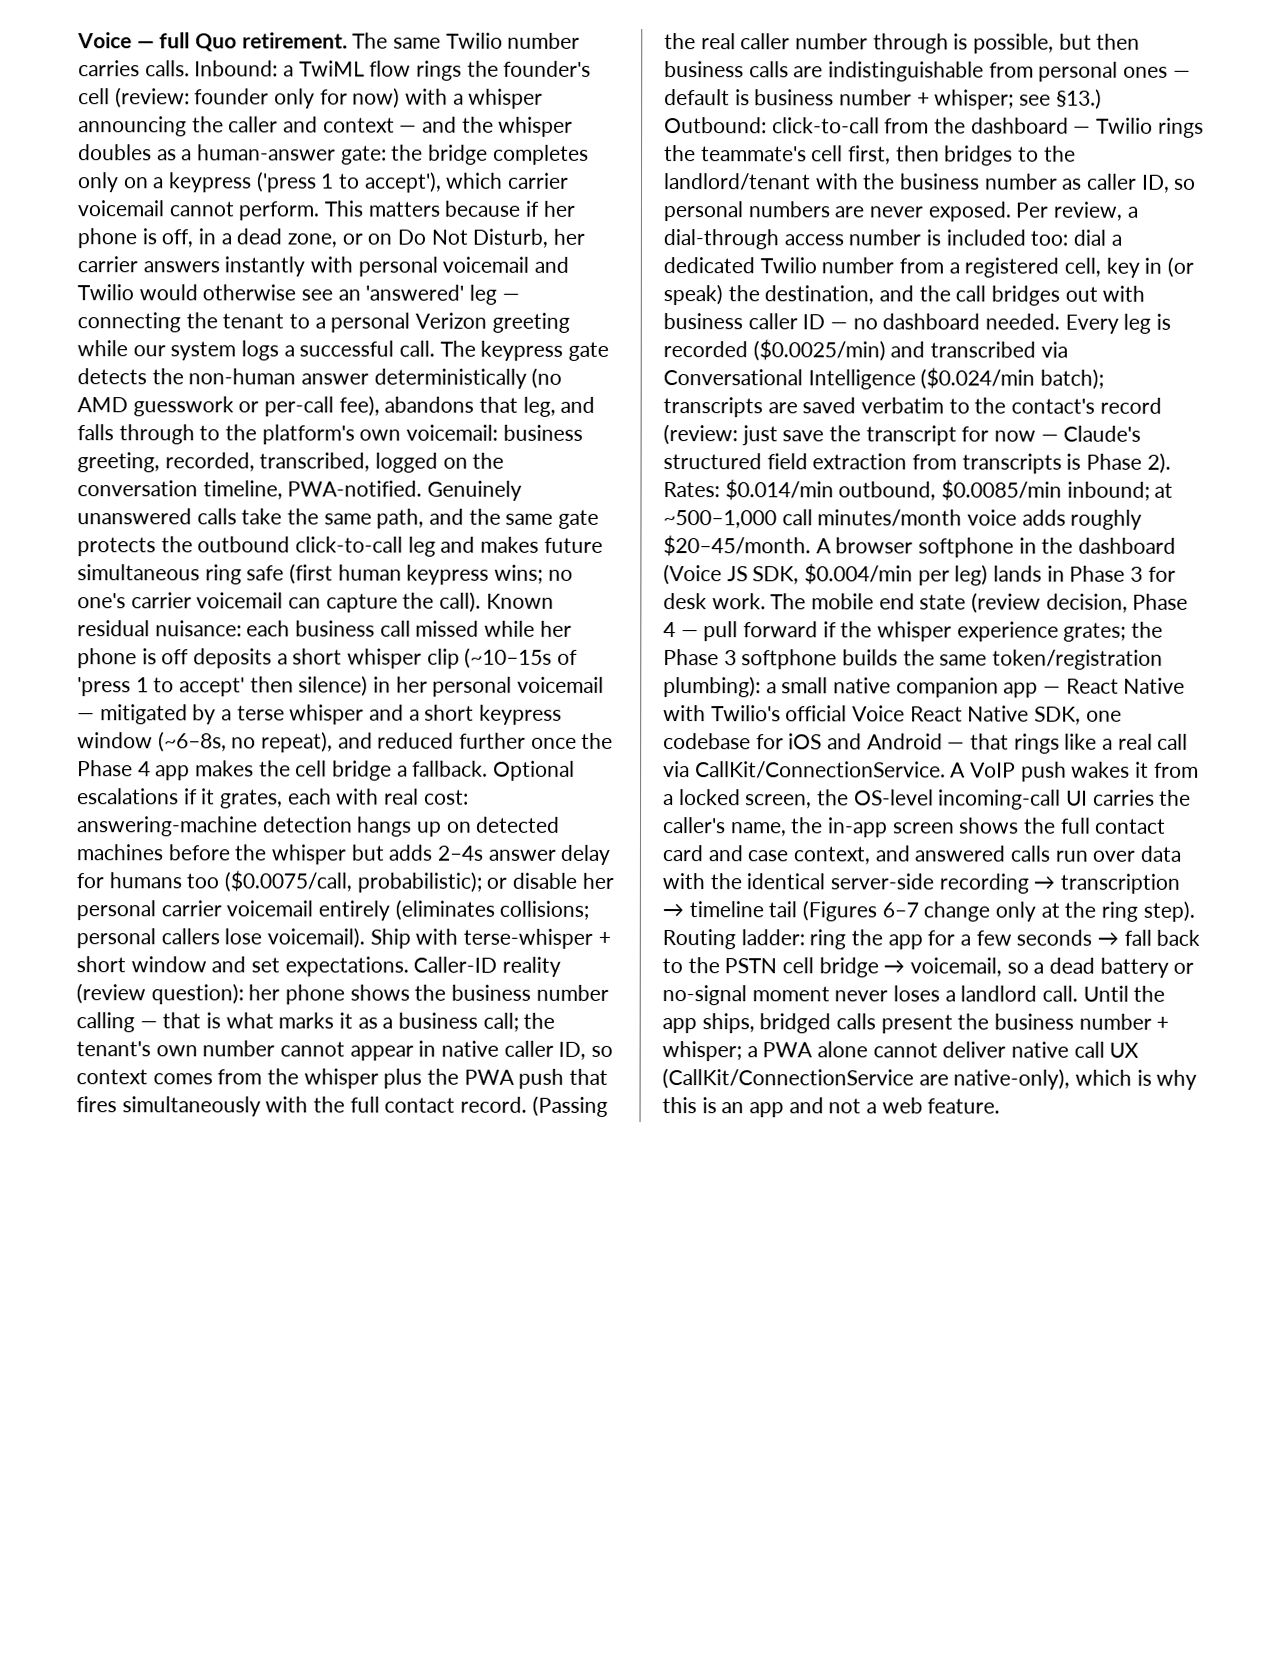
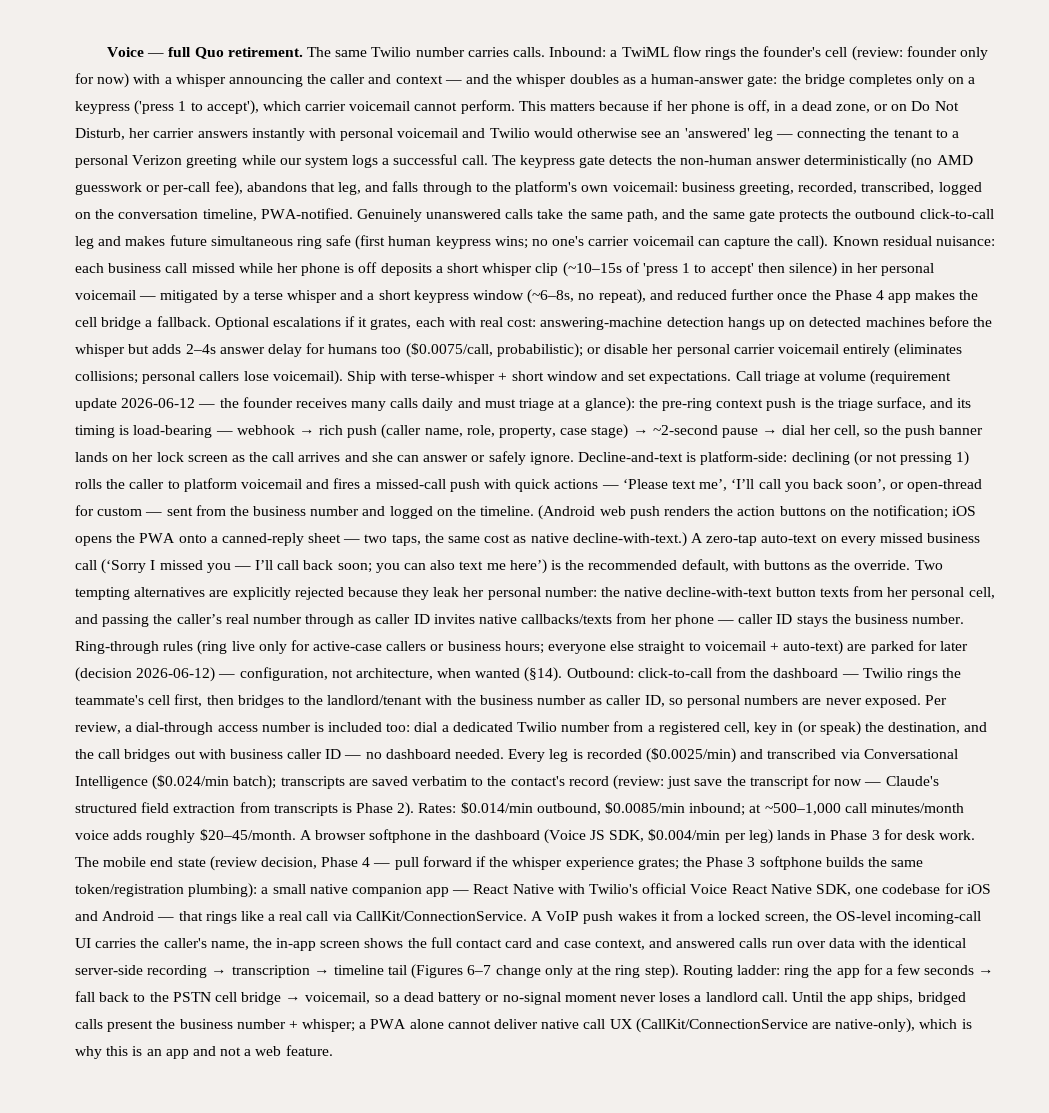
- Caller-ID reality (review question): her phone shows the business number calling — that is what marks it as a business call; the tenant's own number cannot appear in native caller ID, so context comes from the whisper plus the PWA push that fires simultaneously with the full contact record. (Passing the real caller number through is possible, but then business calls are indistinguishable from personal ones — default is business number + whisper; see §13.)
+ Call triage at volume (requirement update 2026-06-12 — the founder receives many calls daily and must triage at a glance): the pre-ring context push is the triage surface, and its timing is load-bearing — webhook → rich push (caller name, role, property, case stage) → ~2-second pause → dial her cell, so the push banner lands on her lock screen as the call arrives and she can answer or safely ignore. Decline-and-text is platform-side: declining (or not pressing 1) rolls the caller to platform voicemail and fires a missed-call push with quick actions — ‘Please text me’, ‘I’ll call you back soon’, or open-thread for custom — sent from the business number and logged on the timeline. (Android web push renders the action buttons on the notification; iOS opens the PWA onto a canned-reply sheet — two taps, the same cost as native decline-with-text.) A zero-tap auto-text on every missed business call (‘Sorry I missed you — I’ll call back soon; you can also text me here’) is the recommended default, with buttons as the override. Two tempting alternatives are explicitly rejected because they leak her personal number: the native decline-with-text button texts from her personal cell, and passing the caller’s real number through as caller ID invites native callbacks/texts from her phone — caller ID stays the business number. Ring-through rules (ring live only for active-case callers or business hours; everyone else straight to voicemail + auto-text) are parked for later (decision 2026-06-12) — configuration, not architecture, when wanted (§14).

